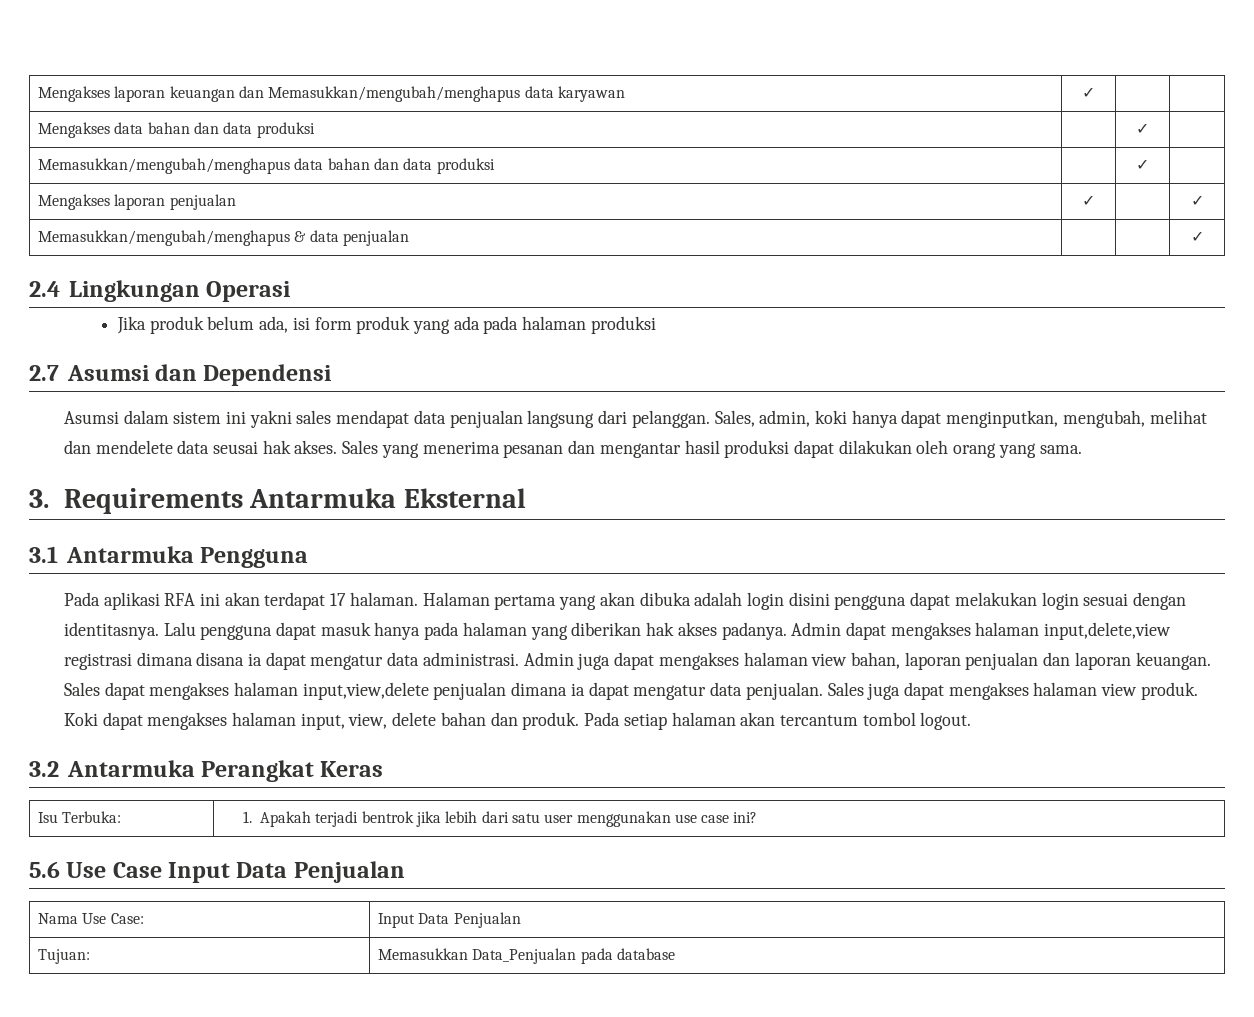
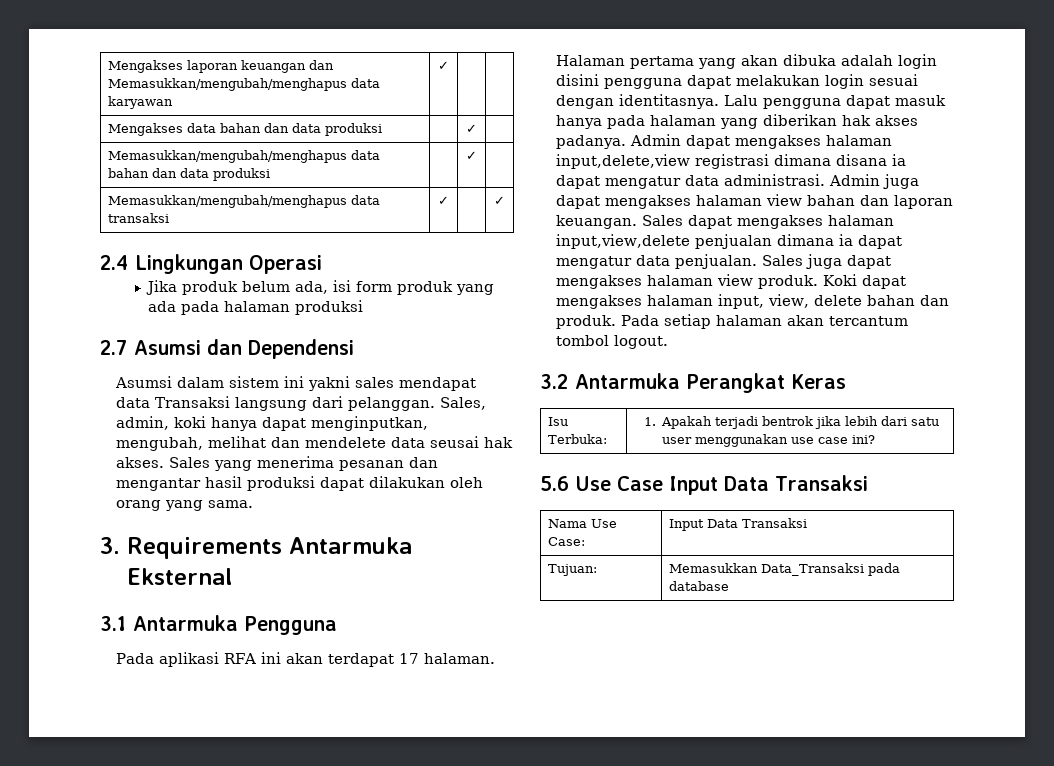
- Mengakses laporan penjualan | ✓ | | ✓
+ Memasukkan/mengubah/menghapus data transaksi | ✓ | | ✓
- Memasukkan/mengubah/menghapus & data penjualan | | | ✓
- Asumsi dalam sistem ini yakni sales mendapat data penjualan langsung dari pelanggan.
+ Asumsi dalam sistem ini yakni sales mendapat data Transaksi langsung dari pelanggan.
- Admin juga dapat mengakses halaman view bahan, laporan penjualan dan laporan keuangan.
+ Admin juga dapat mengakses halaman view bahan dan laporan keuangan.
- 5.6 Use Case Input Data Penjualan
+ 5.6 Use Case Input Data Transaksi
- Nama Use Case: | Input Data Penjualan
+ Nama Use Case: | Input Data Transaksi
- Tujuan: | Memasukkan Data_Penjualan pada database
+ Tujuan: | Memasukkan Data_Transaksi pada database

